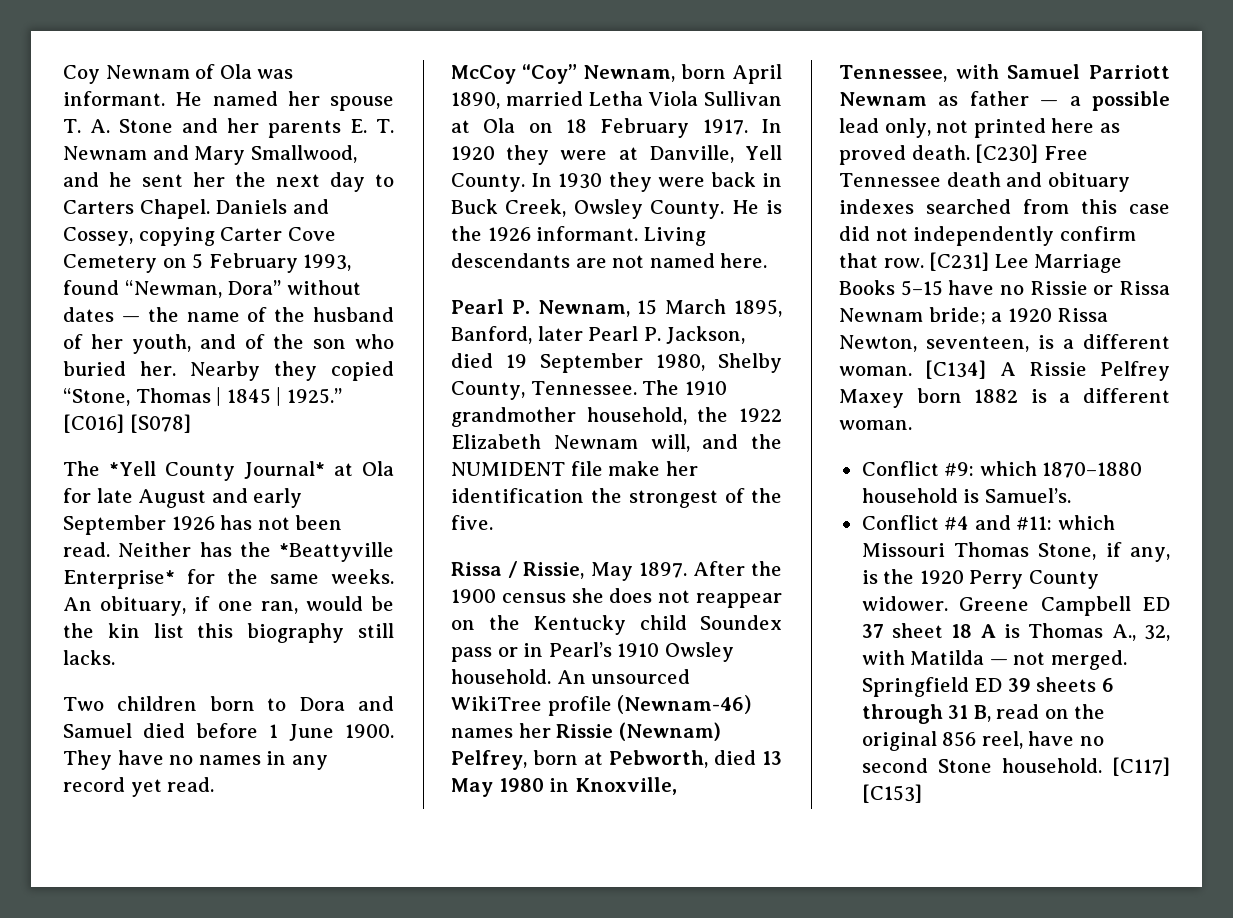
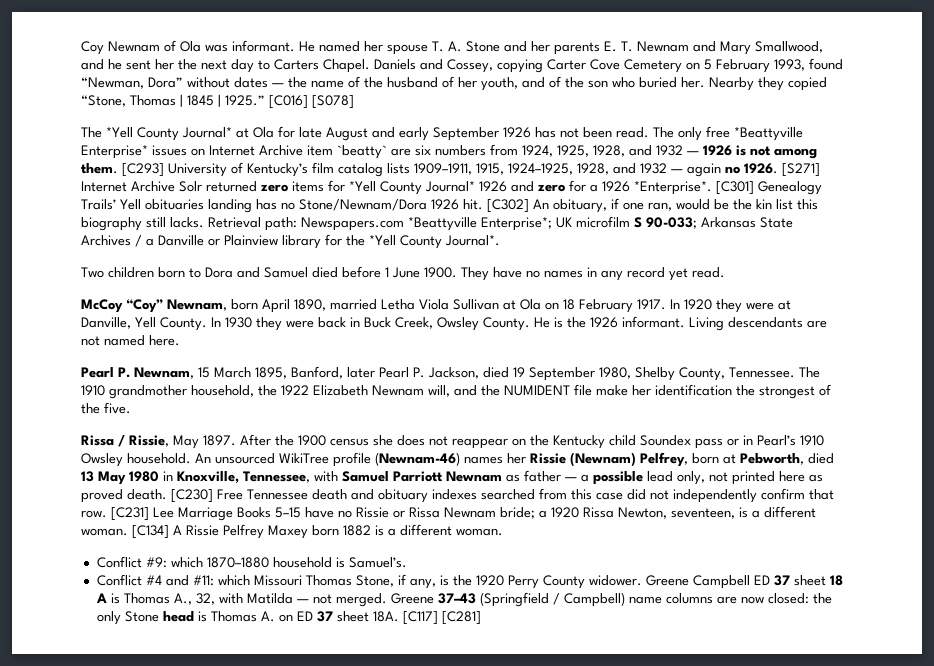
- Neither has the *Beattyville Enterprise* for the same weeks. An obituary, if one ran, would be the kin list this biography still lacks.
+ The only free *Beattyville Enterprise* issues on Internet Archive item `beatty` are six numbers from 1924, 1925, 1928, and 1932 — 1926 is not among them. [C293] University of Kentucky’s film catalog lists 1909–1911, 1915, 1924–1925, 1928, and 1932 — again no 1926. [S271] Internet Archive Solr returned zero items for *Yell County Journal* 1926 and zero for a 1926 *Enterprise*. [C301] Genealogy Trails’ Yell obituaries landing has no Stone/Newnam/Dora 1926 hit. [C302] An obituary, if one ran, would be the kin list this biography still lacks. Retrieval path: Newspapers.com *Beattyville Enterprise*; UK microfilm S 90-033; Arkansas State Archives / a Danville or Plainview library for the *Yell County Journal*.
- Springfield ED 39 sheets 6 through 31 B, read on the original 856 reel, have no second Stone household. [C117] [C153]
+ Greene 37–43 (Springfield / Campbell) name columns are now closed: the only Stone head is Thomas A. on ED 37 sheet 18A. [C117] [C281]

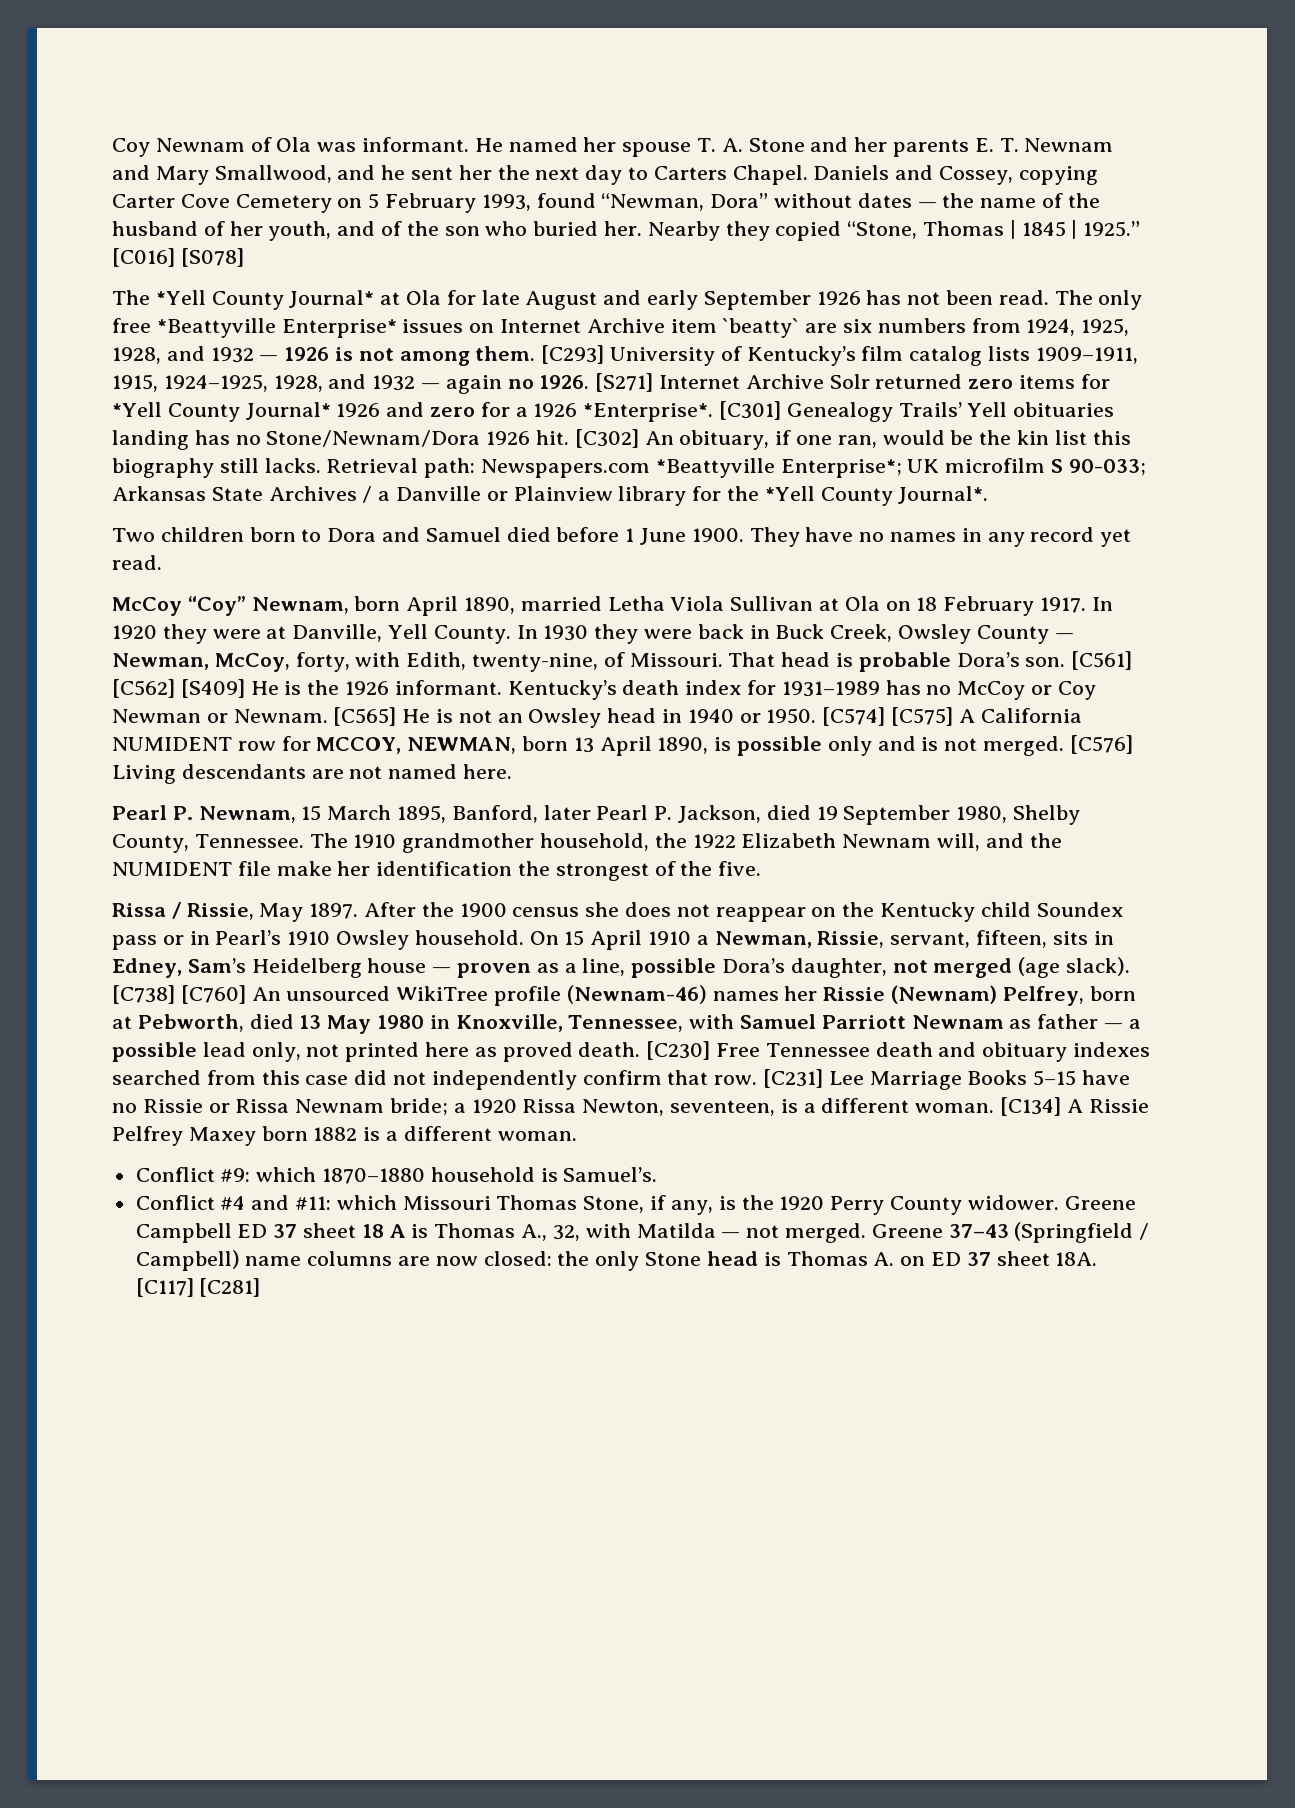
- In 1930 they were back in Buck Creek, Owsley County. He is the 1926 informant.
+ In 1930 they were back in Buck Creek, Owsley County — Newman, McCoy, forty, with Edith, twenty-nine, of Missouri. That head is probable Dora’s son. [C561] [C562] [S409] He is the 1926 informant.
- Living descendants are not named here.
+ Kentucky’s death index for 1931–1989 has no McCoy or Coy Newman or Newnam. [C565] He is not an Owsley head in 1940 or 1950. [C574] [C575] A California NUMIDENT row for MCCOY, NEWMAN, born 13 April 1890, is possible only and is not merged. [C576] Living descendants are not named here.
- An unsourced WikiTree profile (Newnam-46) names her Rissie (Newnam) Pelfrey, born at Pebworth, died 13 May 1980 in Knoxville, Tennessee, with Samuel Parriott Newnam as father — a possible lead only, not printed here as proved death.
+ On 15 April 1910 a Newman, Rissie, servant, fifteen, sits in Edney, Sam’s Heidelberg house — proven as a line, possible Dora’s daughter, not merged (age slack). [C738] [C760] An unsourced WikiTree profile (Newnam-46) names her Rissie (Newnam) Pelfrey, born at Pebworth, died 13 May 1980 in Knoxville, Tennessee, with Samuel Parriott Newnam as father — a possible lead only, not printed here as proved death.

